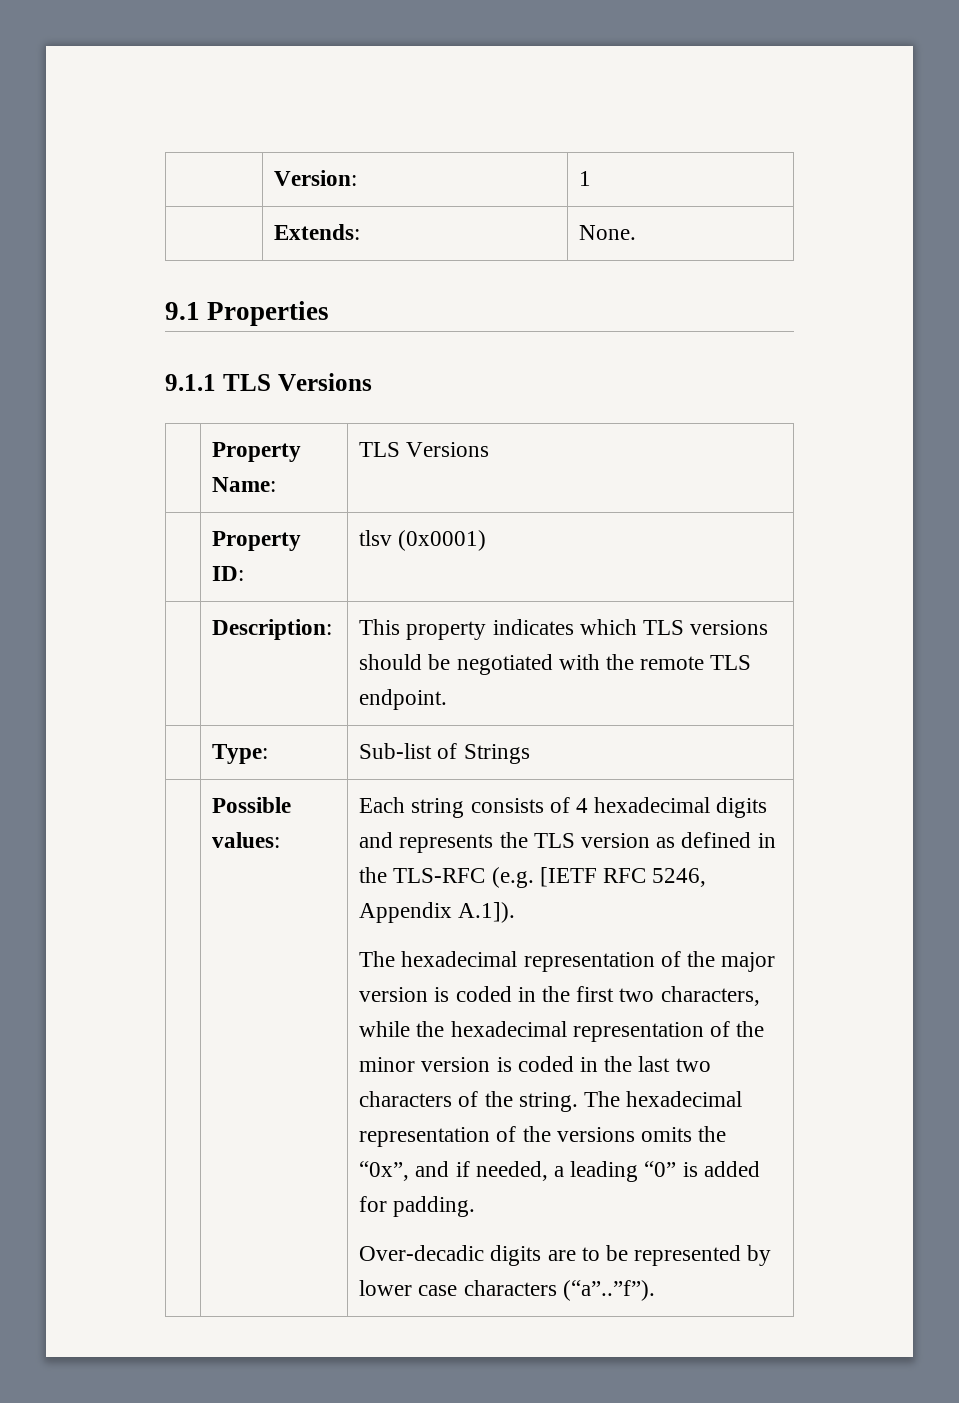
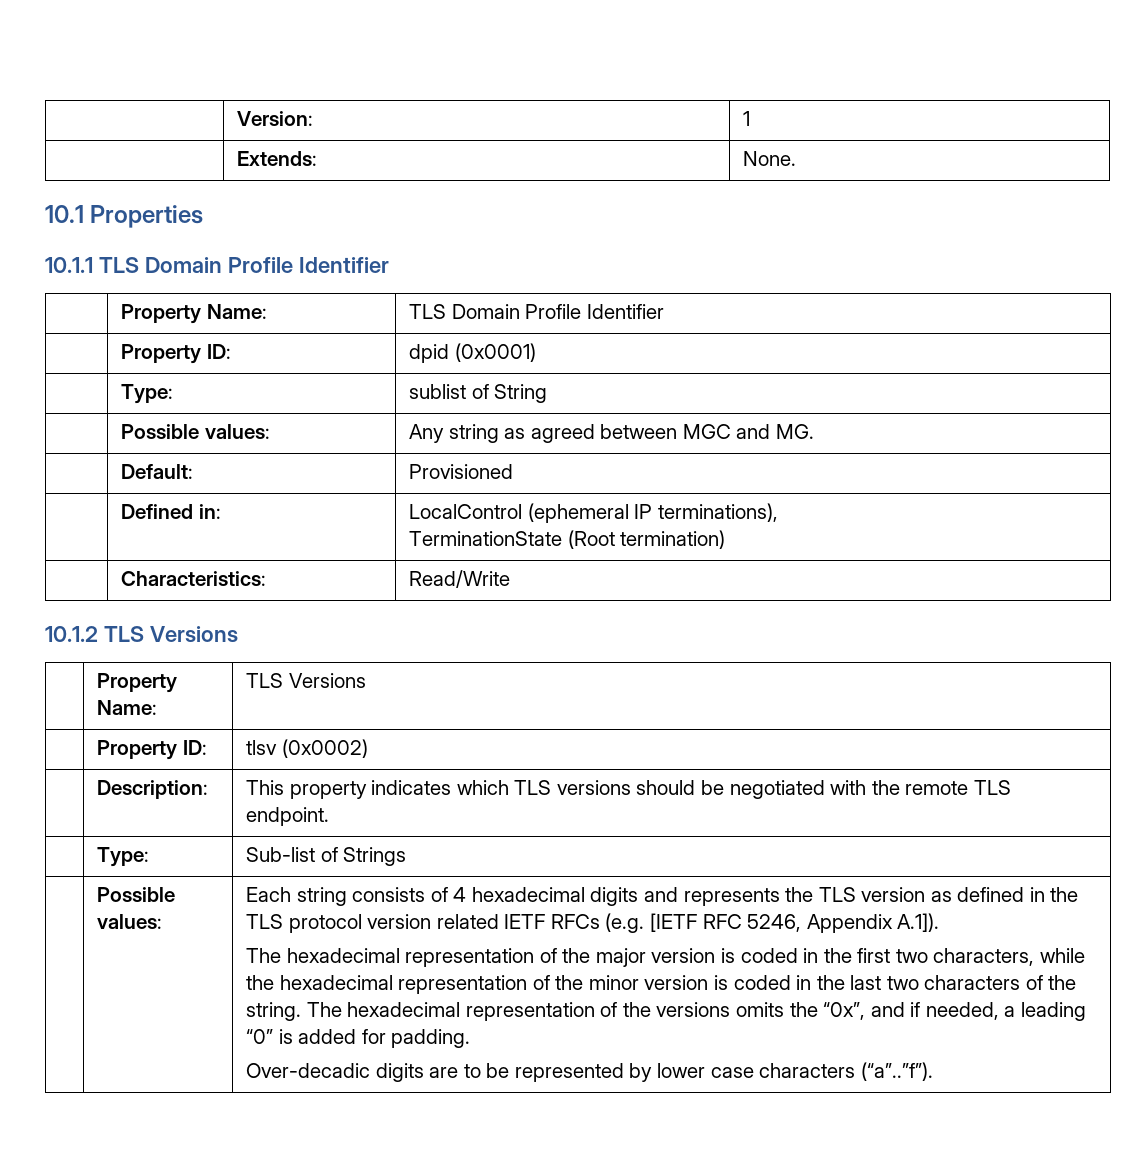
- 9.1 Properties
+ 10.1 Properties
- 9.1.1 TLS Versions
+ 10.1.1 TLS Domain Profile Identifier
+ | Property Name: | TLS Domain Profile Identifier
+ | Property ID: | dpid (0x0001)
+ | Type: | sublist of String
+ | Possible values: | Any string as agreed between MGC and MG.
+ | Default: | Provisioned
+ | Defined in: | LocalControl (ephemeral IP terminations),
+ TerminationState (Root termination)
+ | Characteristics: | Read/Write
+ 10.1.2 TLS Versions
- | Property ID: | tlsv (0x0001)
+ | Property ID: | tlsv (0x0002)
- Each string consists of 4 hexadecimal digits and represents the TLS version as defined in the TLS-RFC (e.g. [IETF RFC 5246, Appendix A.1]).
+ Each string consists of 4 hexadecimal digits and represents the TLS version as defined in the TLS protocol version related IETF RFCs (e.g. [IETF RFC 5246, Appendix A.1]).

